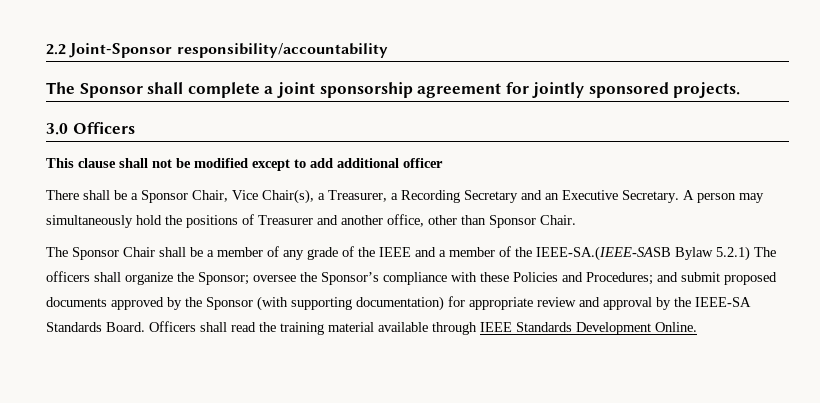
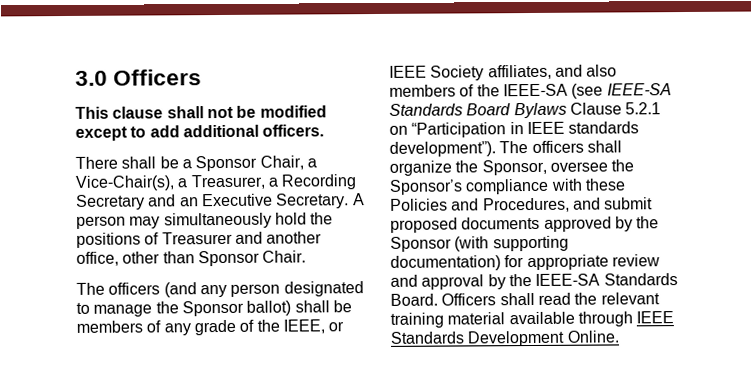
- 2.2 Joint-Sponsor responsibility/accountability
- The Sponsor shall complete a joint sponsorship agreement for jointly sponsored projects.
- This clause shall not be modified except to add additional officer
+ This clause shall not be modified except to add additional officers.
- There shall be a Sponsor Chair, Vice Chair(s), a Treasurer, a Recording Secretary and an Executive Secretary.
+ There shall be a Sponsor Chair, a Vice-Chair(s), a Treasurer, a Recording Secretary and an Executive Secretary.
- The Sponsor Chair shall be a member of any grade of the IEEE and a member of the IEEE-SA.(IEEE-SASB Bylaw 5.2.1) The officers shall organize the Sponsor; oversee the Sponsor’s compliance with these Policies and Procedures; and submit proposed documents approved by the Sponsor (with supporting documentation) for appropriate review and approval by the IEEE-SA Standards Board.
+ The officers (and any person designated to manage the Sponsor ballot) shall be members of any grade of the IEEE, or IEEE Society affiliates, and also members of the IEEE-SA (see IEEE-SA Standards Board Bylaws Clause 5.2.1 on “Participation in IEEE standards development”). The officers shall organize the Sponsor, oversee the Sponsor’s compliance with these Policies and Procedures, and submit proposed documents approved by the Sponsor (with supporting documentation) for appropriate review and approval by the IEEE-SA Standards Board.
- Officers shall read the training material available through IEEE Standards Development Online.
+ Officers shall read the relevant training material available through IEEE Standards Development Online.

